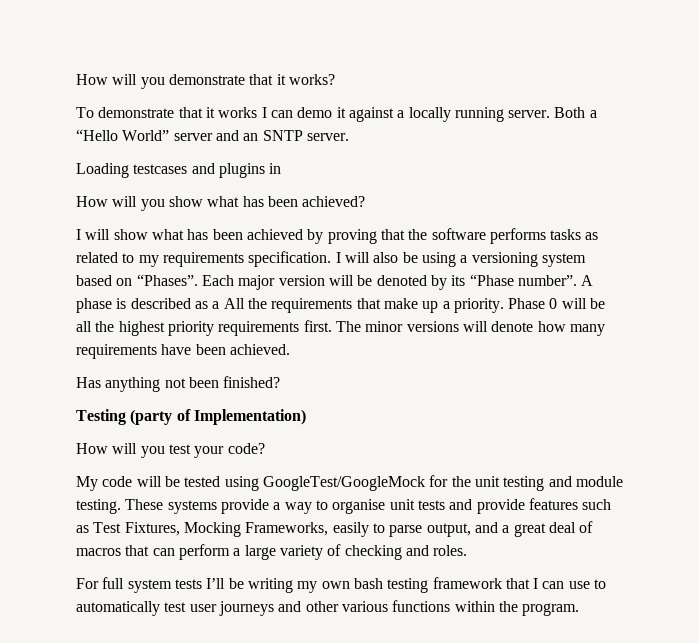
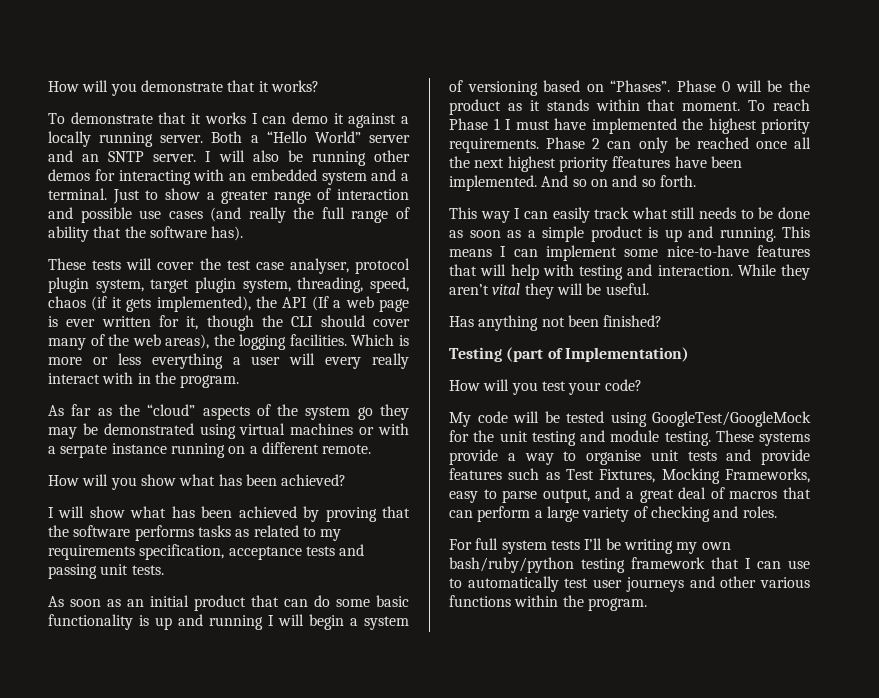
- Both a “Hello World” server and an SNTP server.
- Loading testcases and plugins in
+ Both a “Hello World” server and an SNTP server. I will also be running other demos for interacting with an embedded system and a terminal. Just to show a greater range of interaction and possible use cases (and really the full range of ability that the software has).
+ These tests will cover the test case analyser, protocol plugin system, target plugin system, threading, speed, chaos (if it gets implemented), the API (If a web page is ever written for it, though the CLI should cover many of the web areas), the logging facilities. Which is more or less everything a user will every really interact with in the program.
+ As far as the “cloud” aspects of the system go they may be demonstrated using virtual machines or with a serpate instance running on a different remote.
- I will show what has been achieved by proving that the software performs tasks as related to my requirements specification. I will also be using a versioning system based on “Phases”. Each major version will be denoted by its “Phase number”. A phase is described as a All the requirements that make up a priority. Phase 0 will be all the highest priority requirements first. The minor versions will denote how many requirements have been achieved.
+ I will show what has been achieved by proving that the software performs tasks as related to my requirements specification, acceptance tests and passing unit tests.
+ As soon as an initial product that can do some basic functionality is up and running I will begin a system of versioning based on “Phases”. Phase 0 will be the product as it stands within that moment. To reach Phase 1 I must have implemented the highest priority requirements. Phase 2 can only be reached once all the next highest priority ffeatures have been implemented. And so on and so forth.
+ This way I can easily track what still needs to be done as soon as a simple product is up and running. This means I can implement some nice-to-have features that will help with testing and interaction. While they aren’t vital they will be useful.
- Testing (party of Implementation)
+ Testing (part of Implementation)
- These systems provide a way to organise unit tests and provide features such as Test Fixtures, Mocking Frameworks, easily to parse output, and a great deal of macros that can perform a large variety of checking and roles.
+ These systems provide a way to organise unit tests and provide features such as Test Fixtures, Mocking Frameworks, easy to parse output, and a great deal of macros that can perform a large variety of checking and roles.
- For full system tests I’ll be writing my own bash testing framework that I can use to automatically test user journeys and other various functions within the program.
+ For full system tests I’ll be writing my own bash/ruby/python testing framework that I can use to automatically test user journeys and other various functions within the program.

